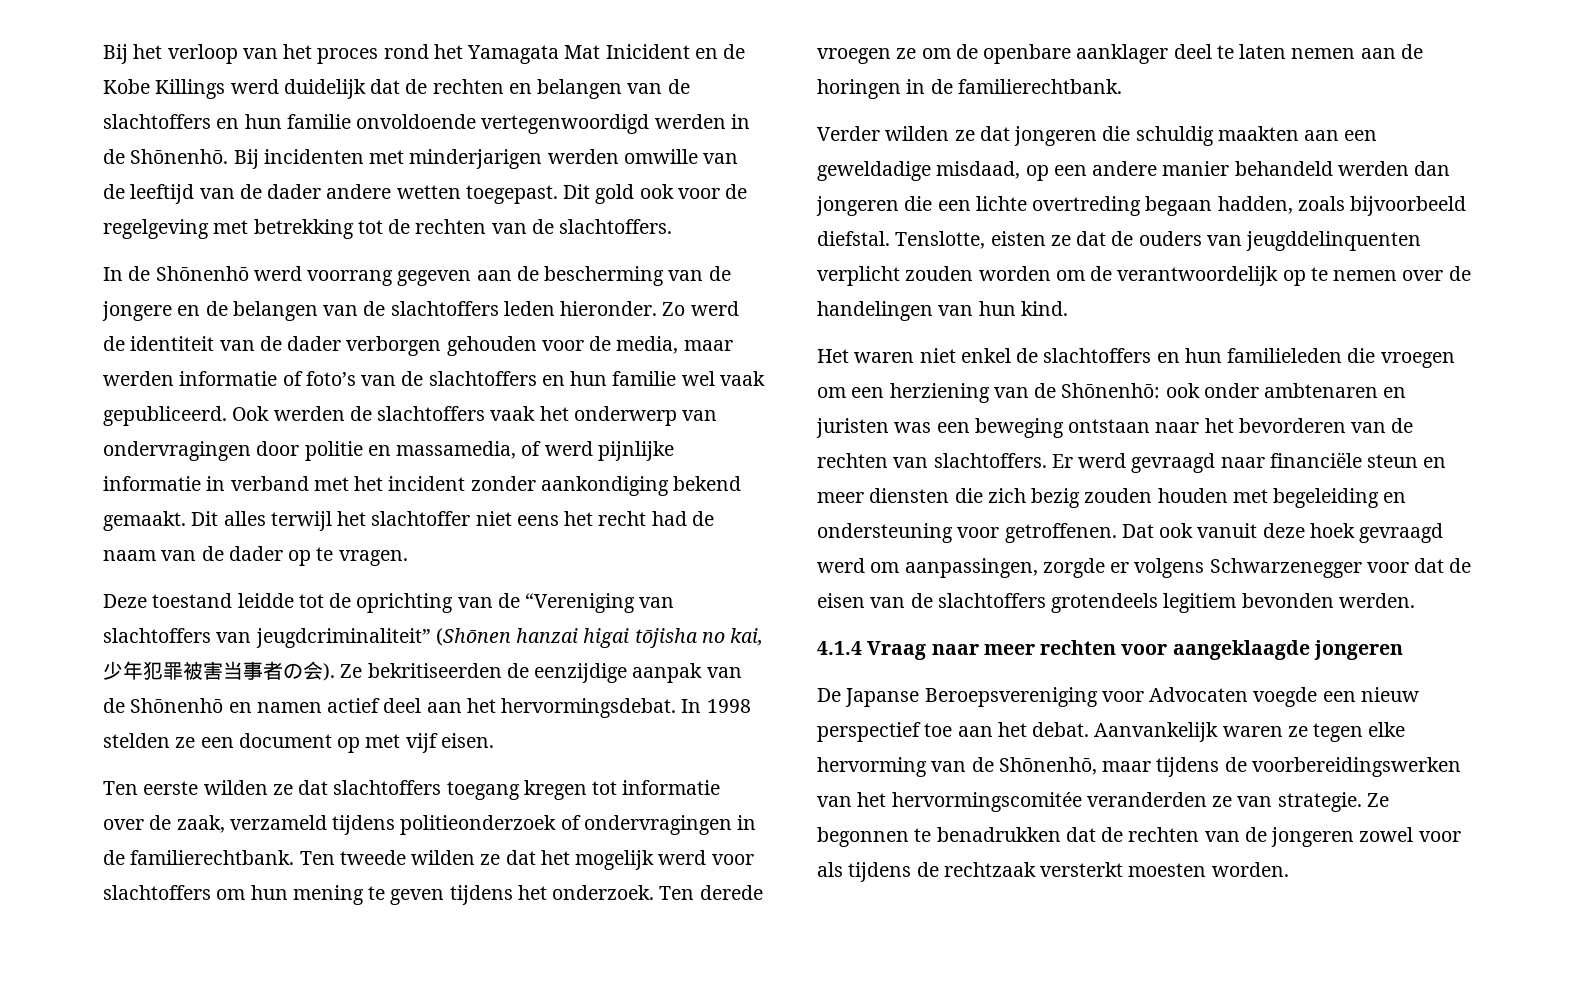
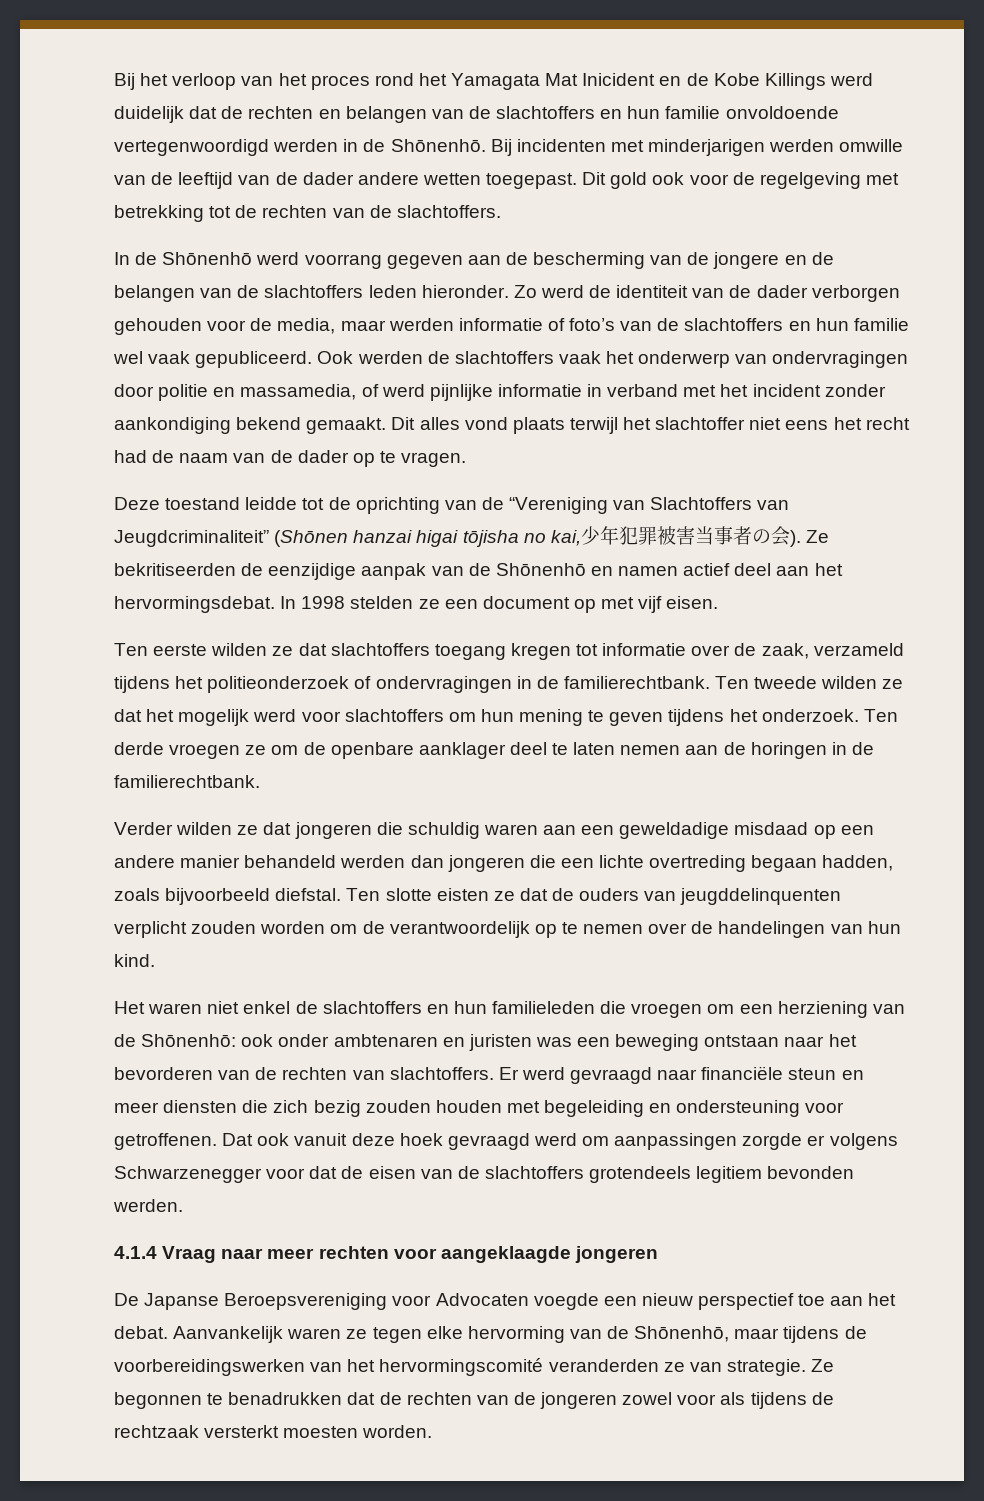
- Dit alles terwijl het slachtoffer niet eens het recht had de naam van de dader op te vragen.
+ Dit alles vond plaats terwijl het slachtoffer niet eens het recht had de naam van de dader op te vragen.
- Deze toestand leidde tot de oprichting van de “Vereniging van slachtoffers van jeugdcriminaliteit” (Shōnen hanzai higai tōjisha no kai,少年犯罪被害当事者の会).
+ Deze toestand leidde tot de oprichting van de “Vereniging van Slachtoffers van Jeugdcriminaliteit” (Shōnen hanzai higai tōjisha no kai,少年犯罪被害当事者の会).
- Ten eerste wilden ze dat slachtoffers toegang kregen tot informatie over de zaak, verzameld tijdens politieonderzoek of ondervragingen in de familierechtbank.
+ Ten eerste wilden ze dat slachtoffers toegang kregen tot informatie over de zaak, verzameld tijdens het politieonderzoek of ondervragingen in de familierechtbank.
- Ten derede vroegen ze om de openbare aanklager deel te laten nemen aan de horingen in de familierechtbank.
+ Ten derde vroegen ze om de openbare aanklager deel te laten nemen aan de horingen in de familierechtbank.
- Verder wilden ze dat jongeren die schuldig maakten aan een geweldadige misdaad, op een andere manier behandeld werden dan jongeren die een lichte overtreding begaan hadden, zoals bijvoorbeeld diefstal.
+ Verder wilden ze dat jongeren die schuldig waren aan een geweldadige misdaad op een andere manier behandeld werden dan jongeren die een lichte overtreding begaan hadden, zoals bijvoorbeeld diefstal.
- Tenslotte, eisten ze dat de ouders van jeugddelinquenten verplicht zouden worden om de verantwoordelijk op te nemen over de handelingen van hun kind.
+ Ten slotte eisten ze dat de ouders van jeugddelinquenten verplicht zouden worden om de verantwoordelijk op te nemen over de handelingen van hun kind.
- Dat ook vanuit deze hoek gevraagd werd om aanpassingen, zorgde er volgens Schwarzenegger voor dat de eisen van de slachtoffers grotendeels legitiem bevonden werden.
+ Dat ook vanuit deze hoek gevraagd werd om aanpassingen zorgde er volgens Schwarzenegger voor dat de eisen van de slachtoffers grotendeels legitiem bevonden werden.
- Aanvankelijk waren ze tegen elke hervorming van de Shōnenhō, maar tijdens de voorbereidingswerken van het hervormingscomitée veranderden ze van strategie.
+ Aanvankelijk waren ze tegen elke hervorming van de Shōnenhō, maar tijdens de voorbereidingswerken van het hervormingscomité veranderden ze van strategie.

